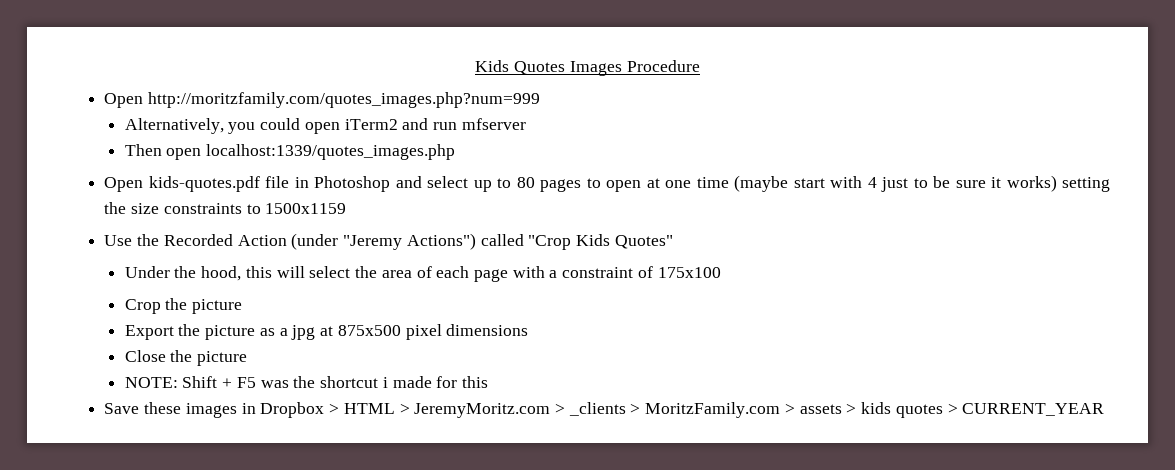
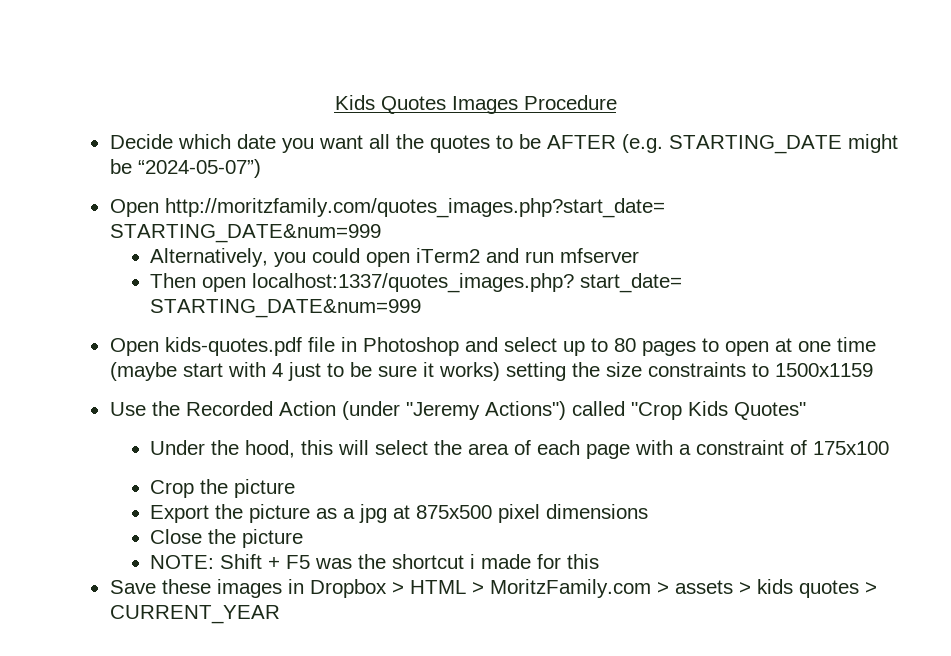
- Open http://moritzfamily.com/quotes_images.php?num=999
+ Decide which date you want all the quotes to be AFTER (e.g. STARTING_DATE might be “2024-05-07”)
+ Open http://moritzfamily.com/quotes_images.php?start_date= STARTING_DATE&num=999
- Then open localhost:1339/quotes_images.php
+ Then open localhost:1337/quotes_images.php? start_date= STARTING_DATE&num=999
- Save these images in Dropbox > HTML > JeremyMoritz.com > _clients > MoritzFamily.com > assets > kids quotes > CURRENT_YEAR
+ Save these images in Dropbox > HTML > MoritzFamily.com > assets > kids quotes > CURRENT_YEAR

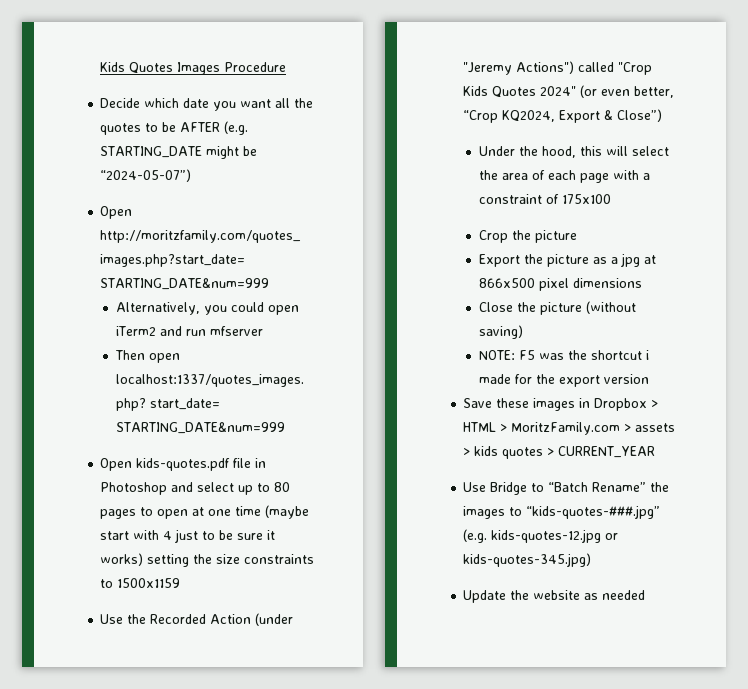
- Use the Recorded Action (under "Jeremy Actions") called "Crop Kids Quotes"
+ Use the Recorded Action (under "Jeremy Actions") called "Crop Kids Quotes 2024" (or even better, “Crop KQ2024, Export & Close”)
- Export the picture as a jpg at 875x500 pixel dimensions
+ Export the picture as a jpg at 866x500 pixel dimensions
- Close the picture
+ Close the picture (without saving)
- NOTE: Shift + F5 was the shortcut i made for this
+ NOTE: F5 was the shortcut i made for the export version
+ Use Bridge to “Batch Rename” the images to “kids-quotes-###.jpg” (e.g. kids-quotes-12.jpg or kids-quotes-345.jpg)
+ Update the website as needed

